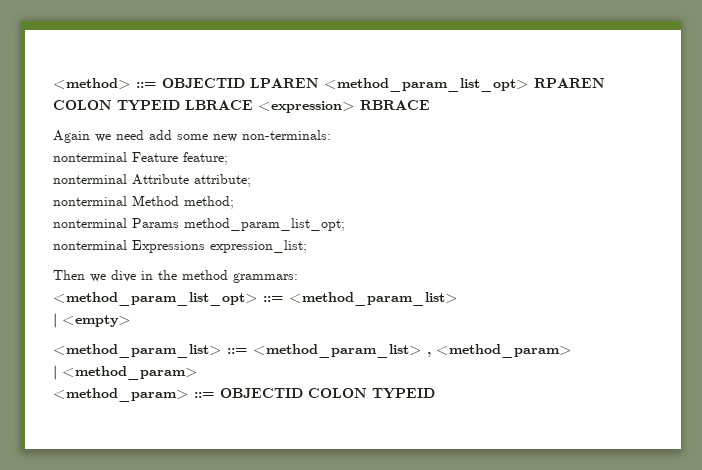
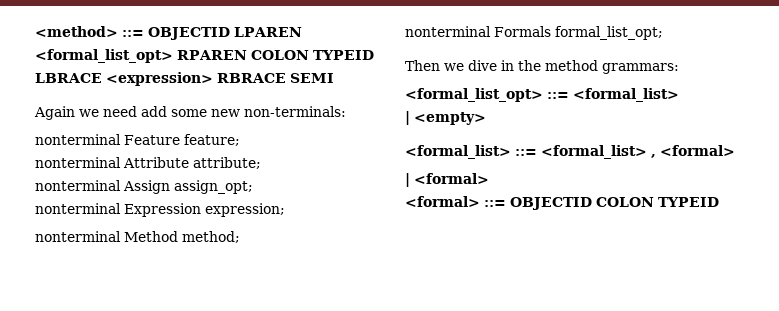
- <method> ::= OBJECTID LPAREN <method_param_list_opt> RPAREN COLON TYPEID LBRACE <expression> RBRACE
+ <method> ::= OBJECTID LPAREN <formal_list_opt> RPAREN COLON TYPEID LBRACE <expression> RBRACE SEMI
+ nonterminal Assign assign_opt;
+ nonterminal Expression expression;
- nonterminal Params method_param_list_opt;
- nonterminal Expressions expression_list;
+ nonterminal Formals formal_list_opt;
- <method_param_list_opt> ::= <method_param_list>
+ <formal_list_opt> ::= <formal_list>
- <method_param_list> ::= <method_param_list> , <method_param>
- | <method_param>
- <method_param> ::= OBJECTID COLON TYPEID
+ <formal_list> ::= <formal_list> , <formal>
+ | <formal>
+ <formal> ::= OBJECTID COLON TYPEID

